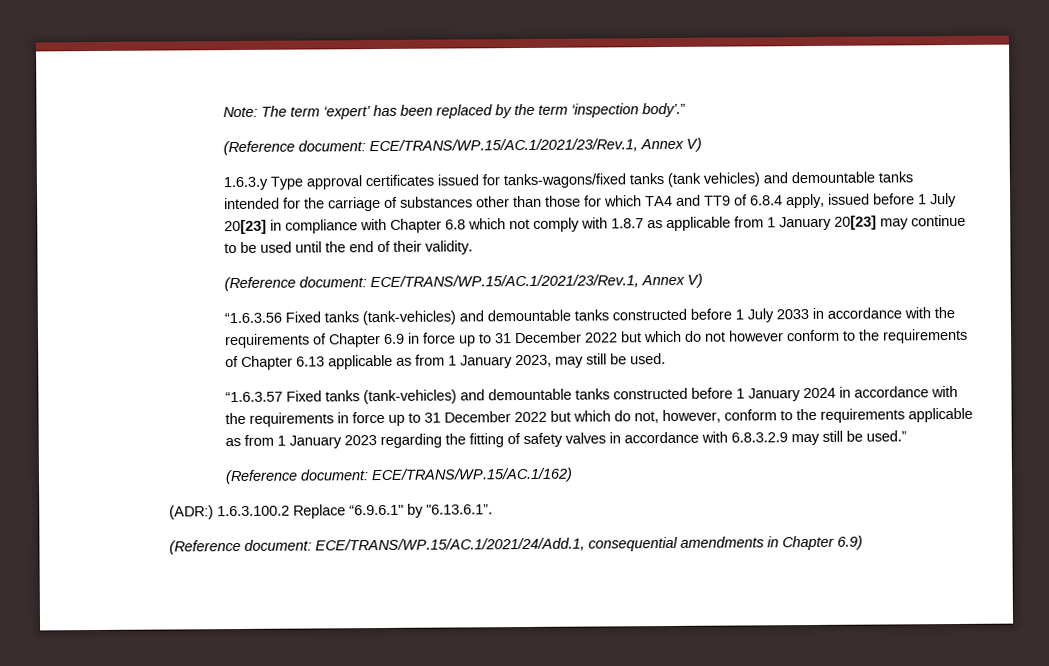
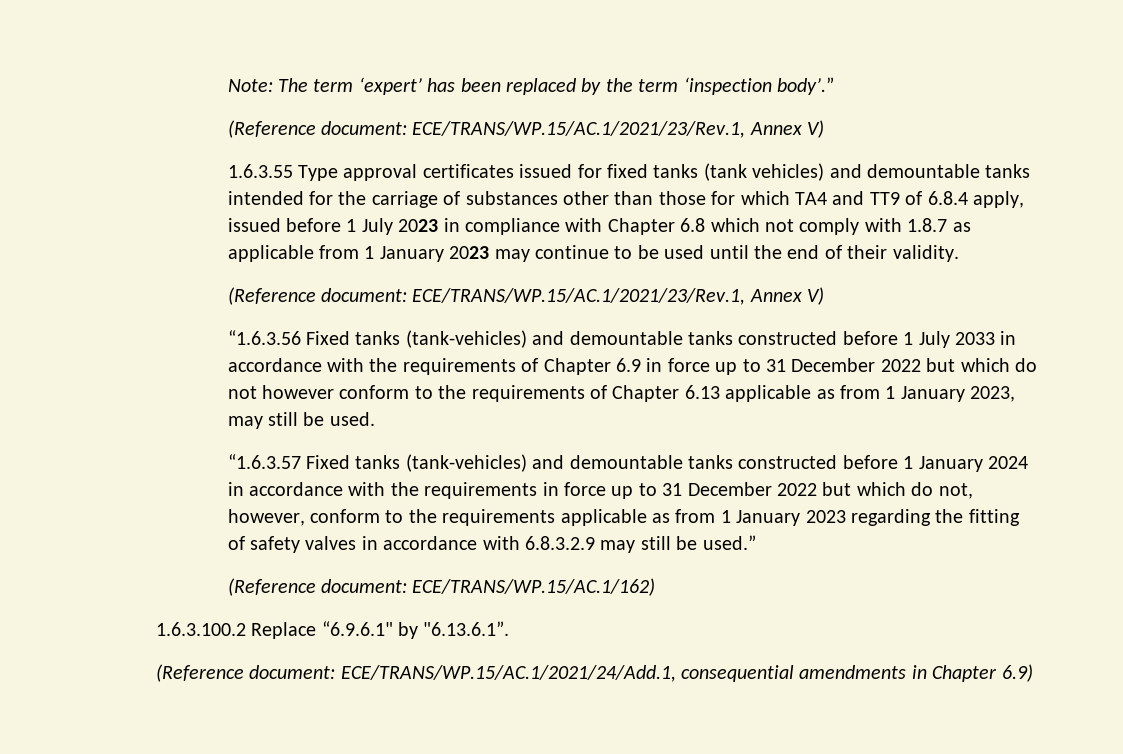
- 1.6.3.y Type approval certificates issued for tanks-wagons/fixed tanks (tank vehicles) and demountable tanks intended for the carriage of substances other than those for which TA4 and TT9 of 6.8.4 apply, issued before 1 July 20[23] in compliance with Chapter 6.8 which not comply with 1.8.7 as applicable from 1 January 20[23] may continue to be used until the end of their validity.
+ 1.6.3.55 Type approval certificates issued for fixed tanks (tank vehicles) and demountable tanks intended for the carriage of substances other than those for which TA4 and TT9 of 6.8.4 apply, issued before 1 July 2023 in compliance with Chapter 6.8 which not comply with 1.8.7 as applicable from 1 January 2023 may continue to be used until the end of their validity.
- (ADR:) 1.6.3.100.2 Replace “6.9.6.1" by "6.13.6.1”.
+ 1.6.3.100.2 Replace “6.9.6.1" by "6.13.6.1”.

